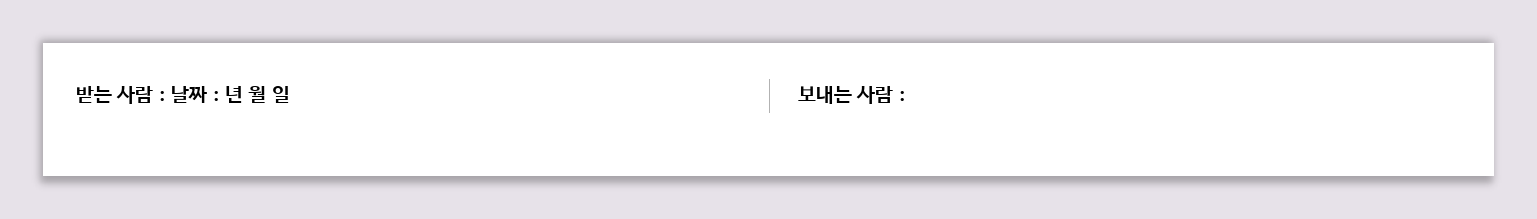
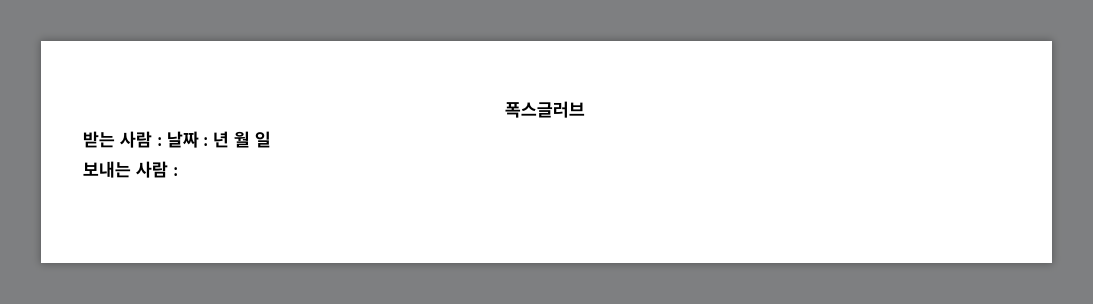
+ 폭스글러브

